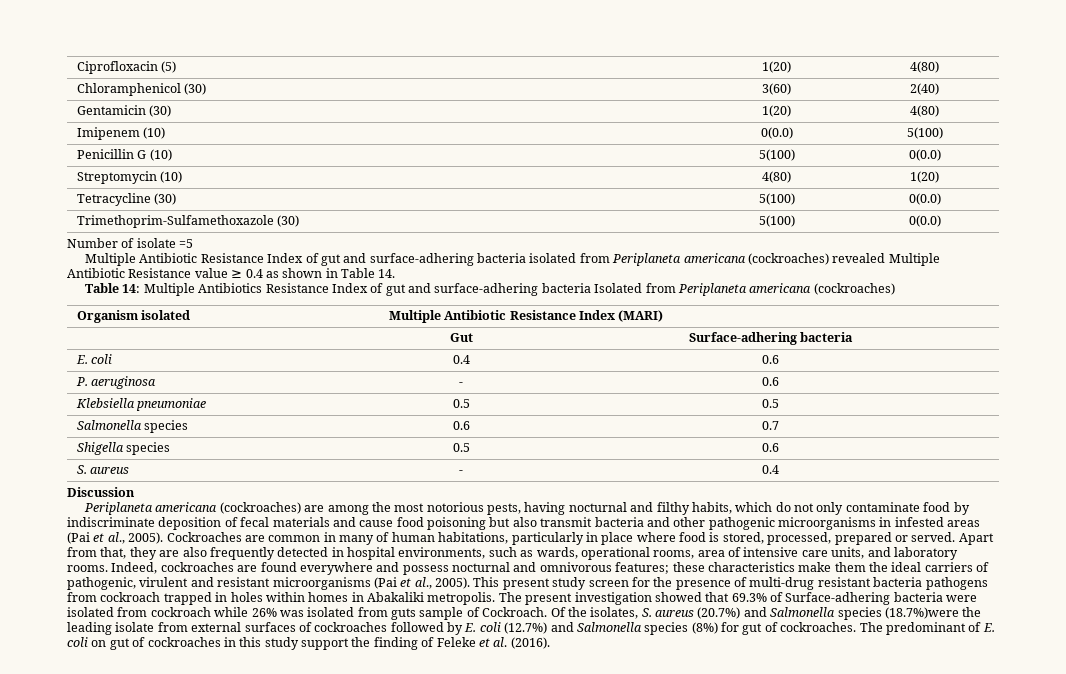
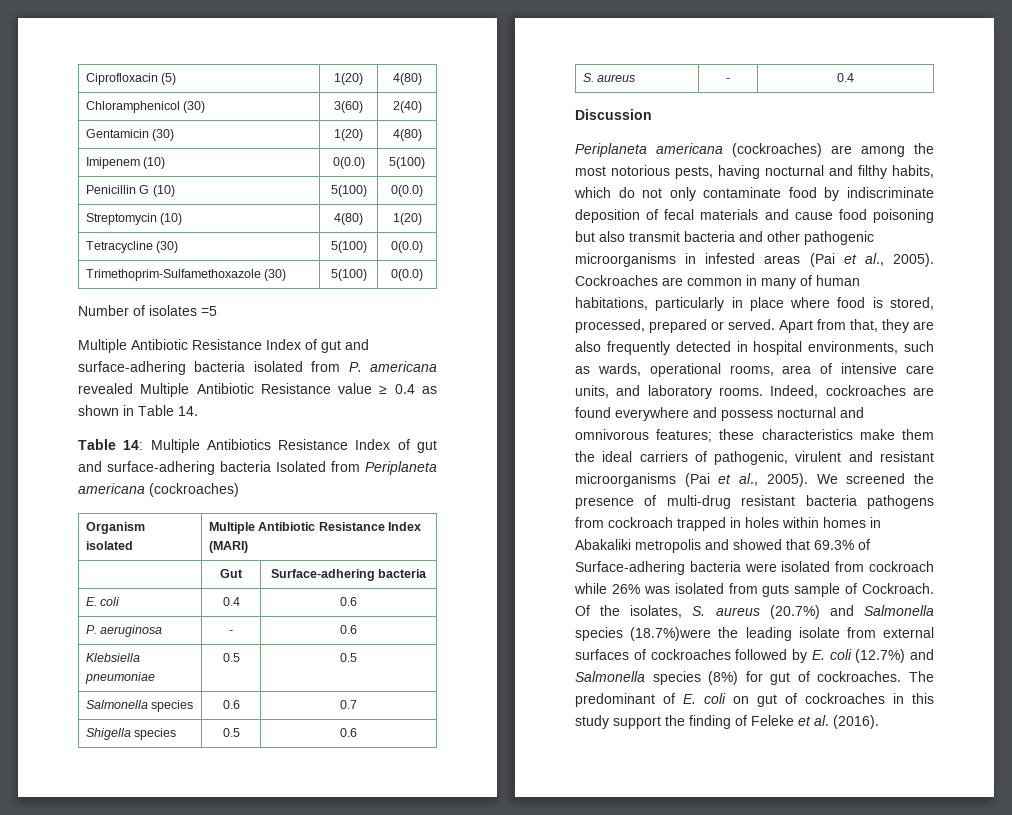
- Number of isolate =5
+ Number of isolates =5
- Multiple Antibiotic Resistance Index of gut and surface-adhering bacteria isolated from Periplaneta americana (cockroaches) revealed Multiple Antibiotic Resistance value ≥ 0.4 as shown in Table 14.
+ Multiple Antibiotic Resistance Index of gut and surface-adhering bacteria isolated from P. americana revealed Multiple Antibiotic Resistance value ≥ 0.4 as shown in Table 14.
- This present study screen for the presence of multi-drug resistant bacteria pathogens from cockroach trapped in holes within homes in Abakaliki metropolis. The present investigation showed that 69.3% of Surface-adhering bacteria were isolated from cockroach while 26% was isolated from guts sample of Cockroach.
+ We screened the presence of multi-drug resistant bacteria pathogens from cockroach trapped in holes within homes in Abakaliki metropolis and showed that 69.3% of Surface-adhering bacteria were isolated from cockroach while 26% was isolated from guts sample of Cockroach.

